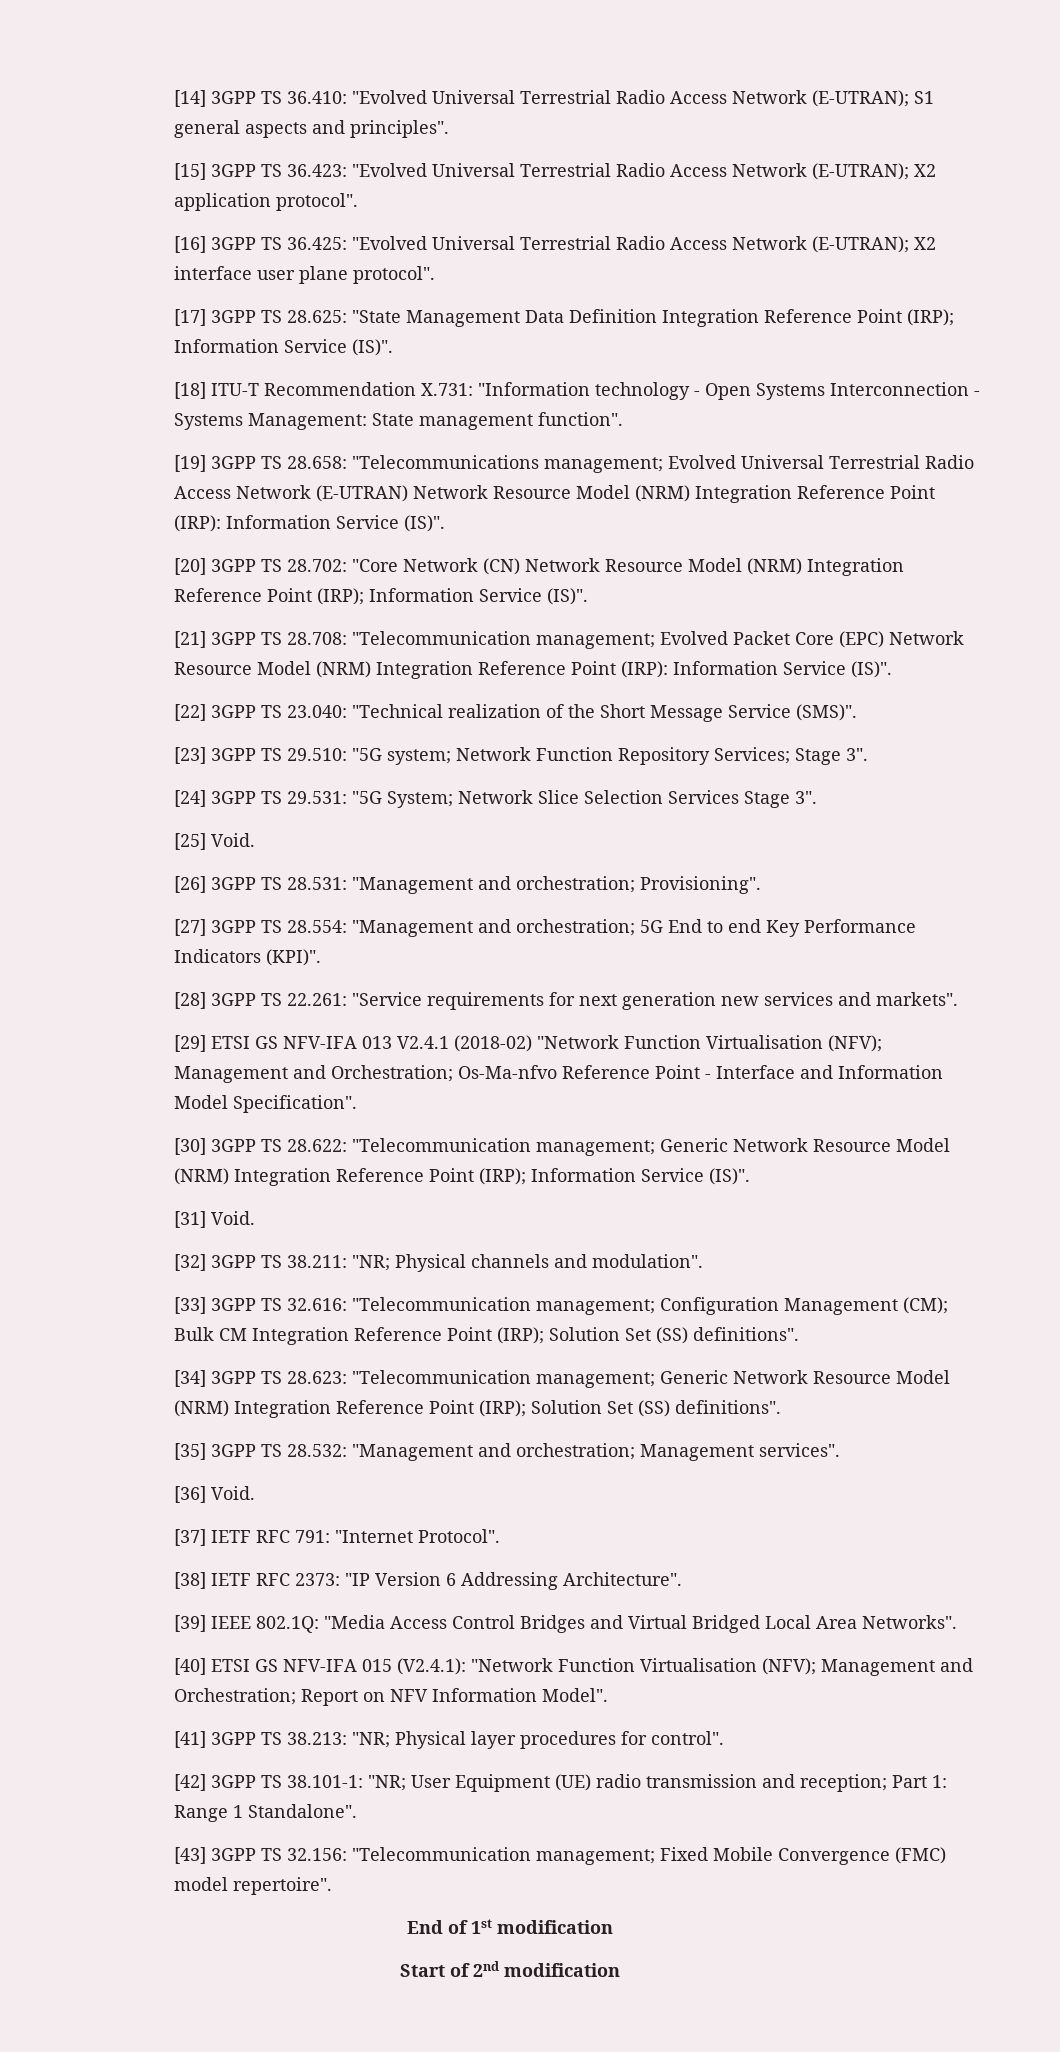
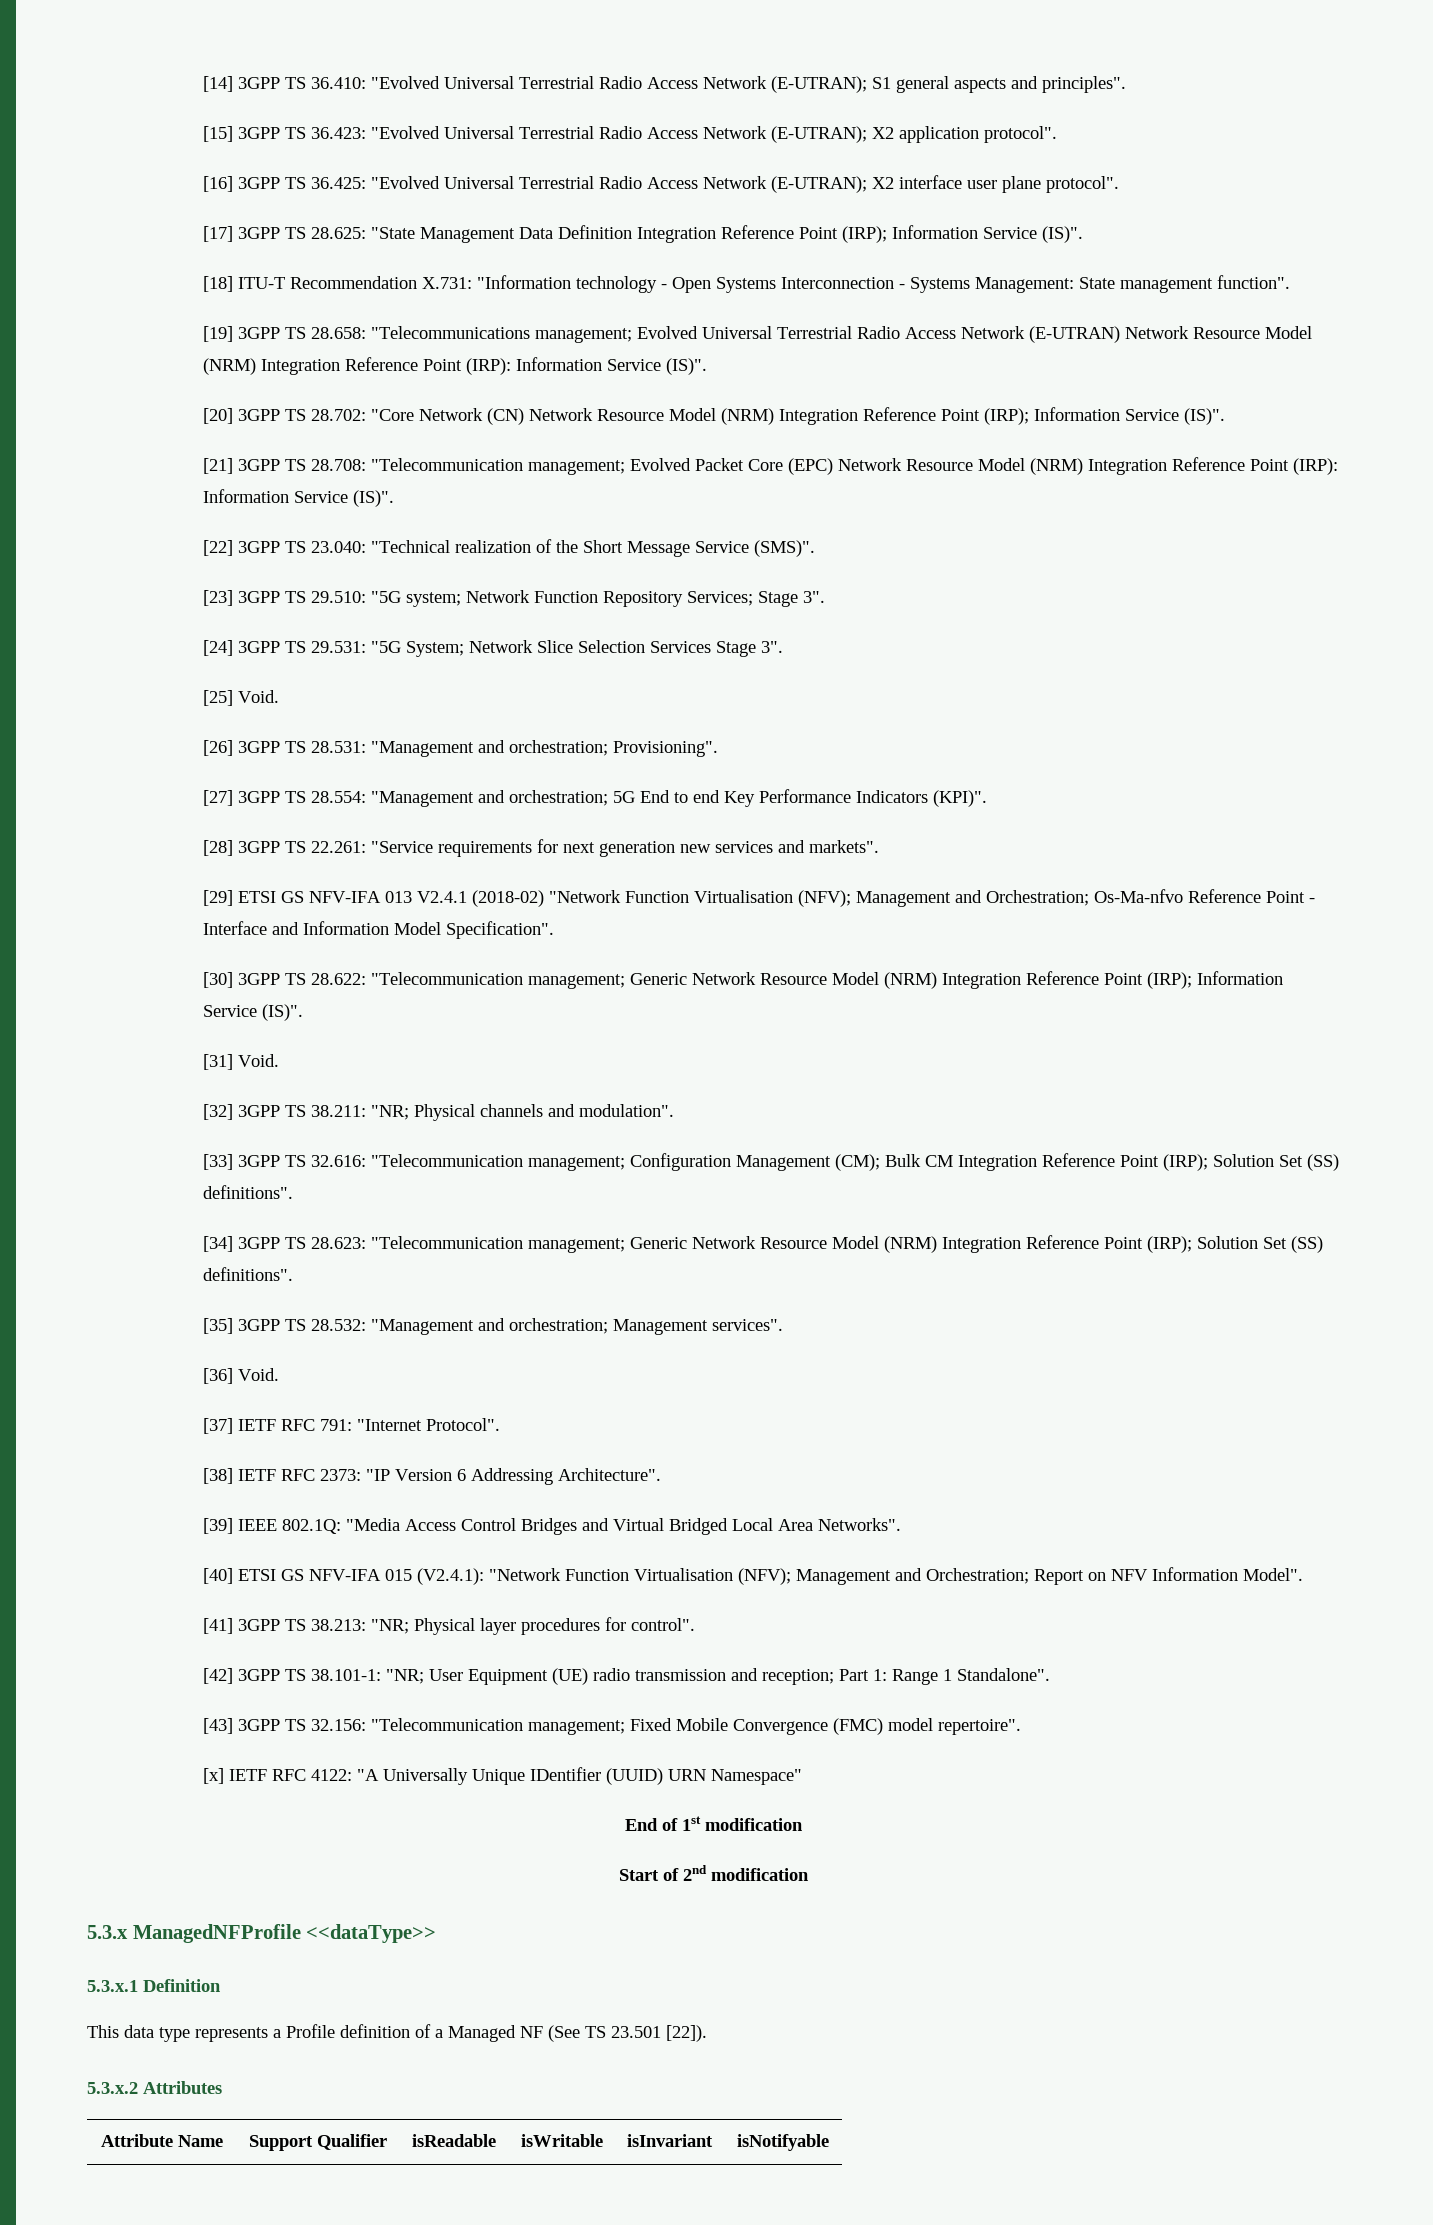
+ [x] IETF RFC 4122: "A Universally Unique IDentifier (UUID) URN Namespace"
+ 5.3.x ManagedNFProfile <<dataType>>
+ 5.3.x.1 Definition
+ This data type represents a Profile definition of a Managed NF (See TS 23.501 [22]).
+ 5.3.x.2 Attributes
+ Attribute Name | Support Qualifier | isReadable | isWritable | isInvariant | isNotifyable

